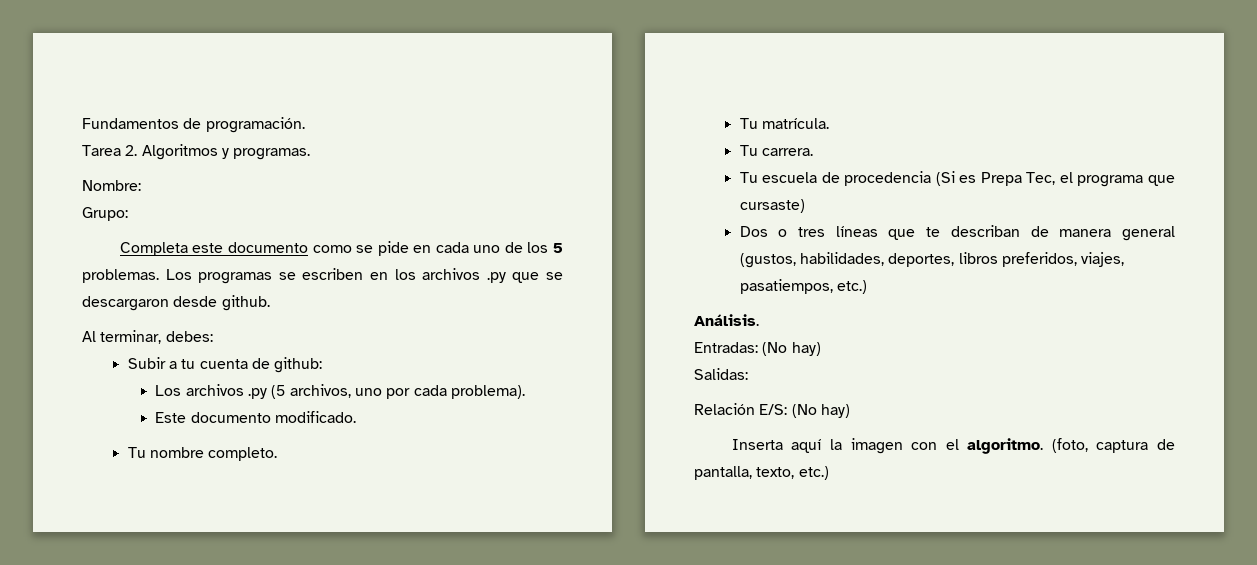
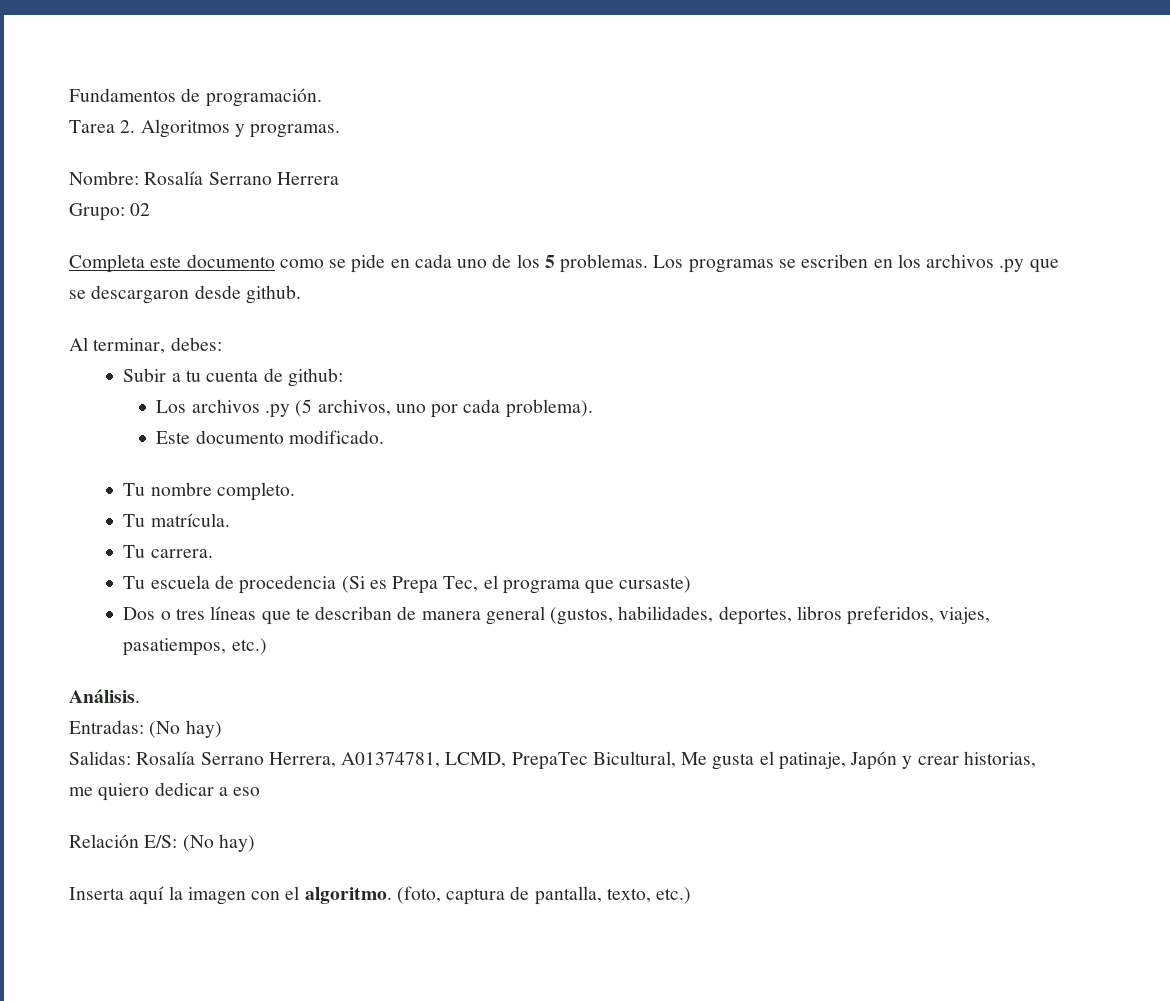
- Nombre:
+ Nombre: Rosalía Serrano Herrera
- Grupo:
+ Grupo: 02
- Salidas:
+ Salidas: Rosalía Serrano Herrera, A01374781, LCMD, PrepaTec Bicultural, Me gusta el patinaje, Japón y crear historias, me quiero dedicar a eso

